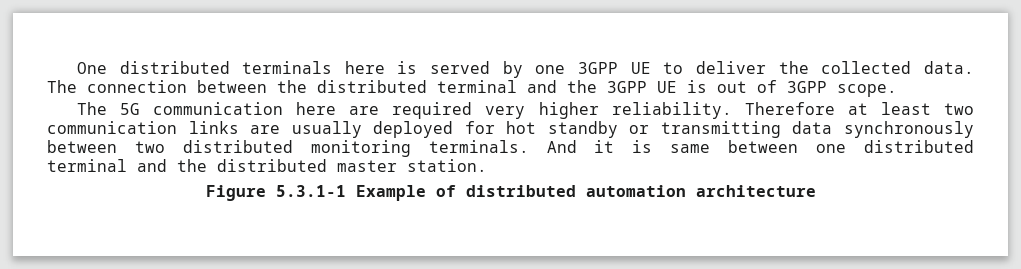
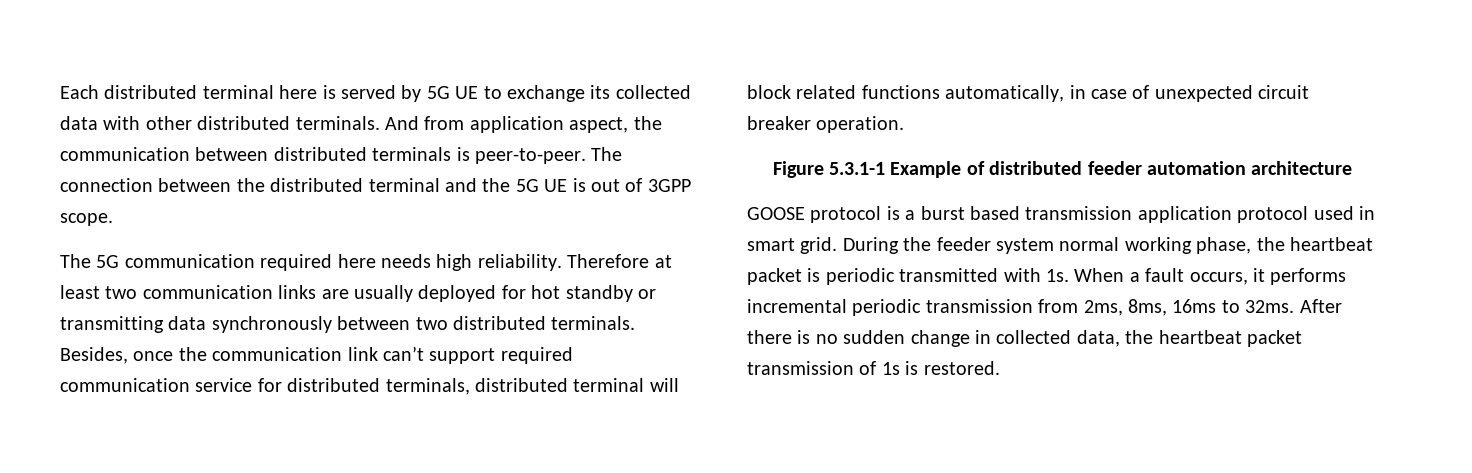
- One distributed terminals here is served by one 3GPP UE to deliver the collected data.
+ Each distributed terminal here is served by 5G UE to exchange its collected data with other distributed terminals. And from application aspect, the communication between distributed terminals is peer-to-peer.
- The connection between the distributed terminal and the 3GPP UE is out of 3GPP scope.
+ The connection between the distributed terminal and the 5G UE is out of 3GPP scope.
- The 5G communication here are required very higher reliability.
+ The 5G communication required here needs high reliability.
- Therefore at least two communication links are usually deployed for hot standby or transmitting data synchronously between two distributed monitoring terminals. And it is same between one distributed terminal and the distributed master station.
+ Therefore at least two communication links are usually deployed for hot standby or transmitting data synchronously between two distributed terminals. Besides, once the communication link can’t support required communication service for distributed terminals, distributed terminal will block related functions automatically, in case of unexpected circuit breaker operation.
- Figure 5.3.1-1 Example of distributed automation architecture
+ Figure 5.3.1-1 Example of distributed feeder automation architecture
+ GOOSE protocol is a burst based transmission application protocol used in smart grid. During the feeder system normal working phase, the heartbeat packet is periodic transmitted with 1s. When a fault occurs, it performs incremental periodic transmission from 2ms, 8ms, 16ms to 32ms. After there is no sudden change in collected data, the heartbeat packet transmission of 1s is restored.

